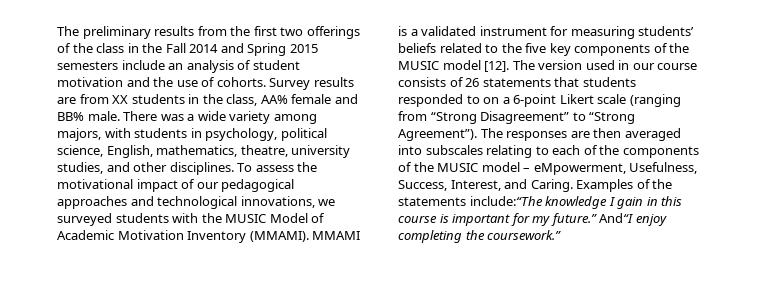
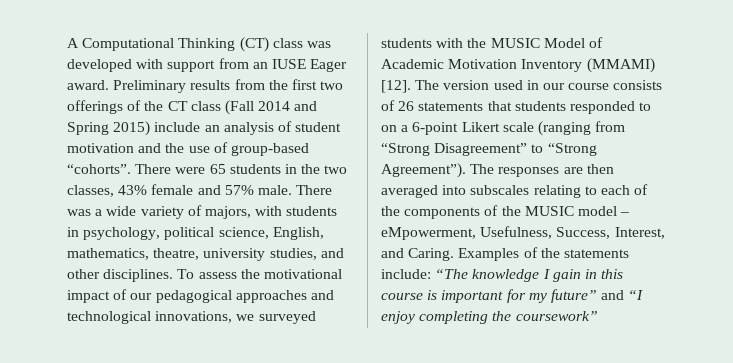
- The preliminary results from the first two offerings of the class in the Fall 2014 and Spring 2015 semesters include an analysis of student motivation and the use of cohorts. Survey results are from XX students in the class, AA% female and BB% male.
+ A Computational Thinking (CT) class was developed with support from an IUSE Eager award. Preliminary results from the first two offerings of the CT class (Fall 2014 and Spring 2015) include an analysis of student motivation and the use of group-based “cohorts”. There were 65 students in the two classes, 43% female and 57% male.
- There was a wide variety among majors, with students in psychology, political science, English, mathematics, theatre, university studies, and other disciplines.
+ There was a wide variety of majors, with students in psychology, political science, English, mathematics, theatre, university studies, and other disciplines.
- To assess the motivational impact of our pedagogical approaches and technological innovations, we surveyed students with the MUSIC Model of Academic Motivation Inventory (MMAMI). MMAMI is a validated instrument for measuring students’ beliefs related to the five key components of the MUSIC model [12].
+ To assess the motivational impact of our pedagogical approaches and technological innovations, we surveyed students with the MUSIC Model of Academic Motivation Inventory (MMAMI) [12].
- Examples of the statements include:“The knowledge I gain in this course is important for my future.” And“I enjoy completing the coursework.”
+ Examples of the statements include: “The knowledge I gain in this course is important for my future” and “I enjoy completing the coursework”

